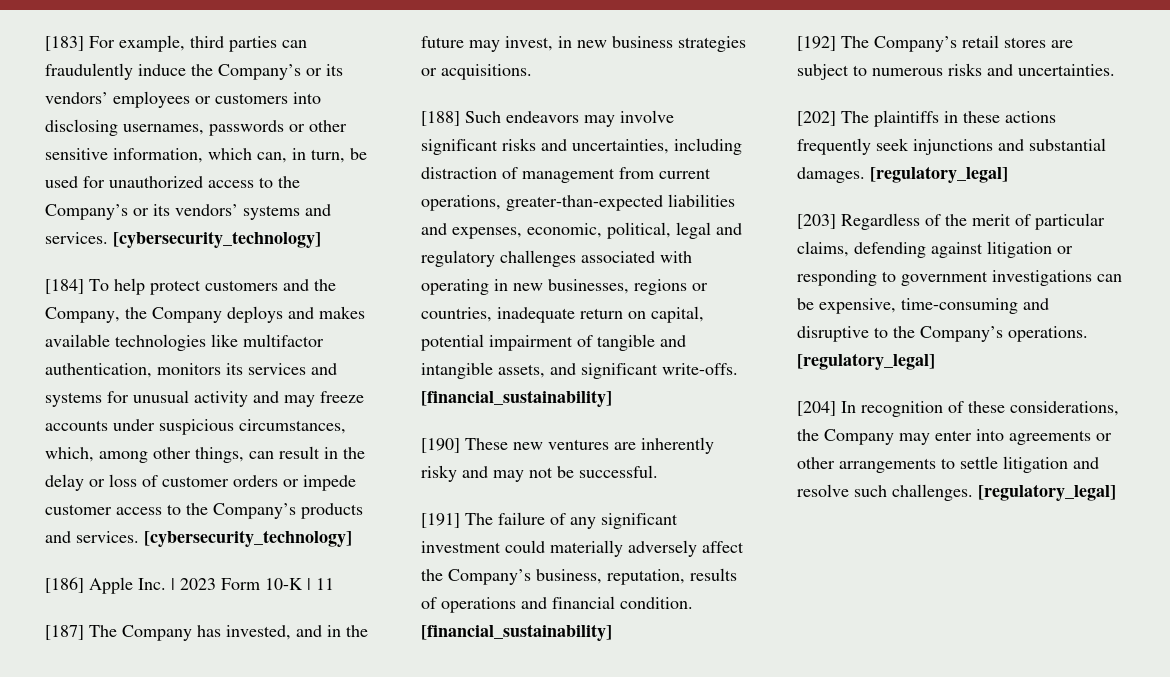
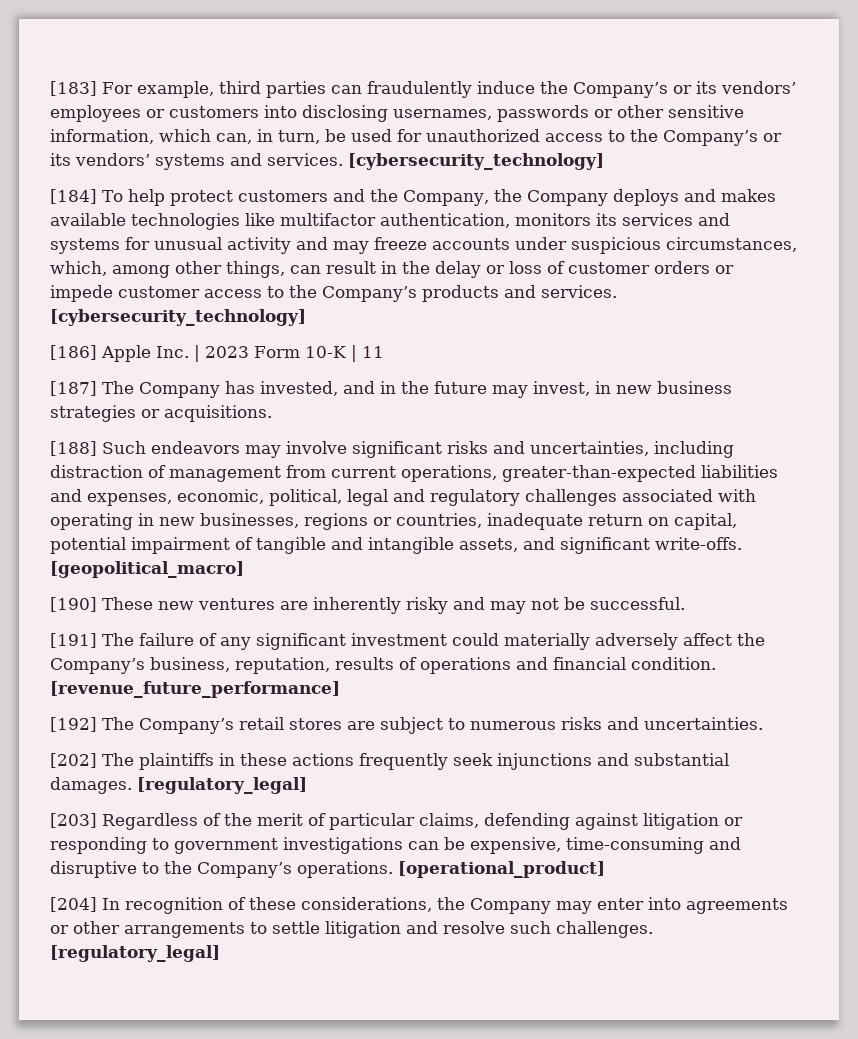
- [188] Such endeavors may involve significant risks and uncertainties, including distraction of management from current operations, greater-than-expected liabilities and expenses, economic, political, legal and regulatory challenges associated with operating in new businesses, regions or countries, inadequate return on capital, potential impairment of tangible and intangible assets, and significant write-offs. [financial_sustainability]
+ [188] Such endeavors may involve significant risks and uncertainties, including distraction of management from current operations, greater-than-expected liabilities and expenses, economic, political, legal and regulatory challenges associated with operating in new businesses, regions or countries, inadequate return on capital, potential impairment of tangible and intangible assets, and significant write-offs. [geopolitical_macro]
- [191] The failure of any significant investment could materially adversely affect the Company’s business, reputation, results of operations and financial condition. [financial_sustainability]
+ [191] The failure of any significant investment could materially adversely affect the Company’s business, reputation, results of operations and financial condition. [revenue_future_performance]
- [203] Regardless of the merit of particular claims, defending against litigation or responding to government investigations can be expensive, time-consuming and disruptive to the Company’s operations. [regulatory_legal]
+ [203] Regardless of the merit of particular claims, defending against litigation or responding to government investigations can be expensive, time-consuming and disruptive to the Company’s operations. [operational_product]

